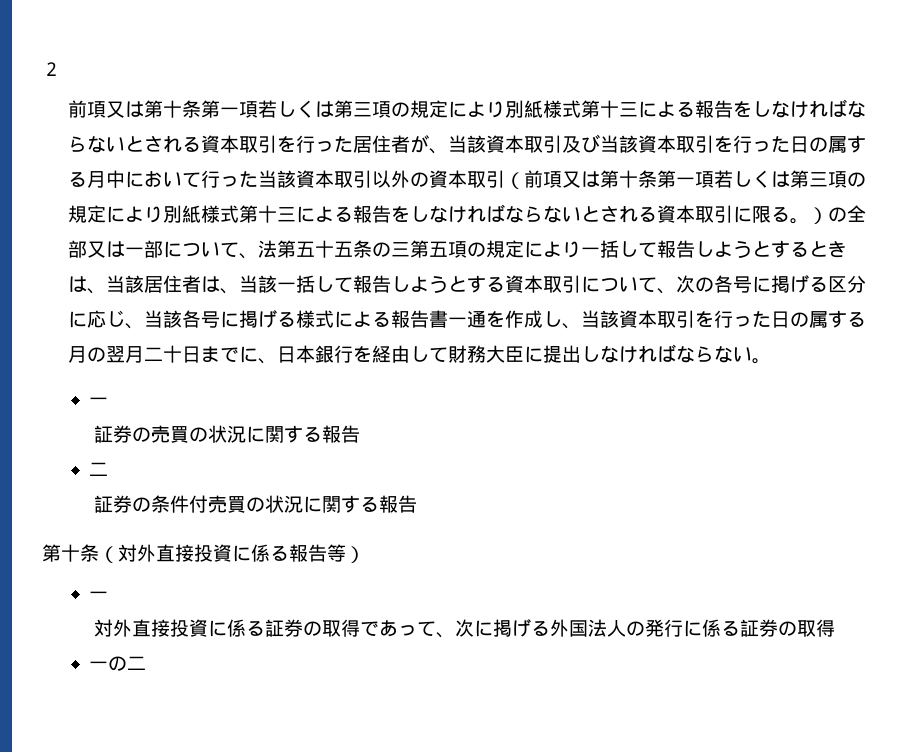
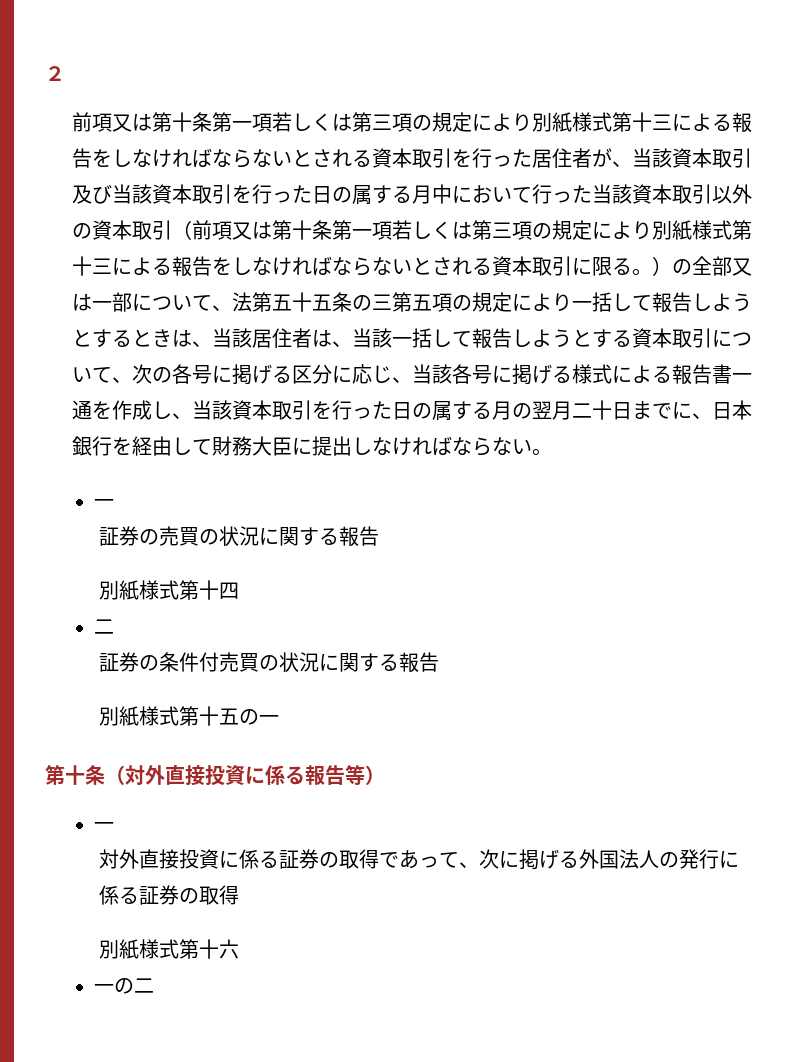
+ 別紙様式第十四
+ 別紙様式第十五の一
+ 別紙様式第十六

